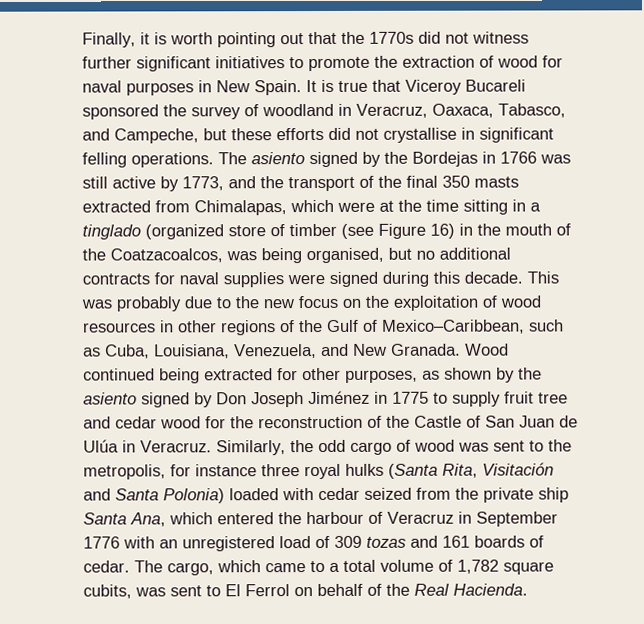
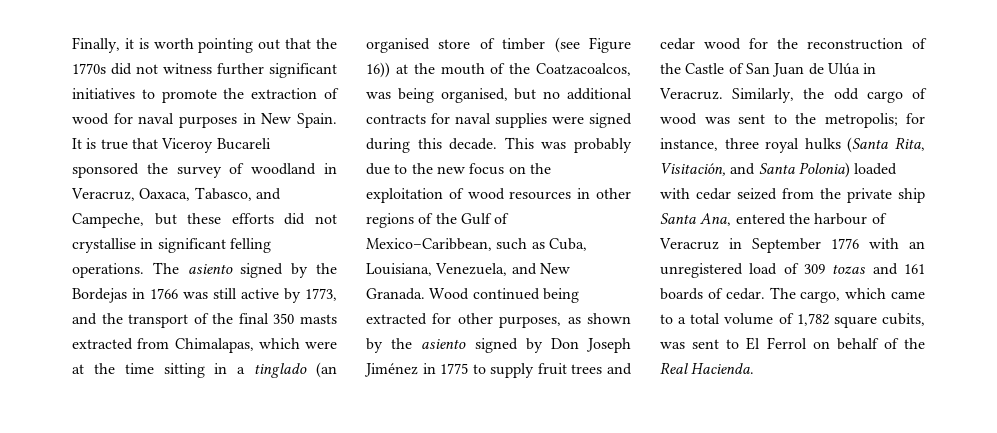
- The asiento signed by the Bordejas in 1766 was still active by 1773, and the transport of the final 350 masts extracted from Chimalapas, which were at the time sitting in a tinglado (organized store of timber (see Figure 16) in the mouth of the Coatzacoalcos, was being organised, but no additional contracts for naval supplies were signed during this decade.
+ The asiento signed by the Bordejas in 1766 was still active by 1773, and the transport of the final 350 masts extracted from Chimalapas, which were at the time sitting in a tinglado (an organised store of timber (see Figure 16)) at the mouth of the Coatzacoalcos, was being organised, but no additional contracts for naval supplies were signed during this decade.
- Wood continued being extracted for other purposes, as shown by the asiento signed by Don Joseph Jiménez in 1775 to supply fruit tree and cedar wood for the reconstruction of the Castle of San Juan de Ulúa in Veracruz.
+ Wood continued being extracted for other purposes, as shown by the asiento signed by Don Joseph Jiménez in 1775 to supply fruit trees and cedar wood for the reconstruction of the Castle of San Juan de Ulúa in Veracruz.
- Similarly, the odd cargo of wood was sent to the metropolis, for instance three royal hulks (Santa Rita, Visitación and Santa Polonia) loaded with cedar seized from the private ship Santa Ana, which entered the harbour of Veracruz in September 1776 with an unregistered load of 309 tozas and 161 boards of cedar.
+ Similarly, the odd cargo of wood was sent to the metropolis; for instance, three royal hulks (Santa Rita, Visitación, and Santa Polonia) loaded with cedar seized from the private ship Santa Ana, entered the harbour of Veracruz in September 1776 with an unregistered load of 309 tozas and 161 boards of cedar.

